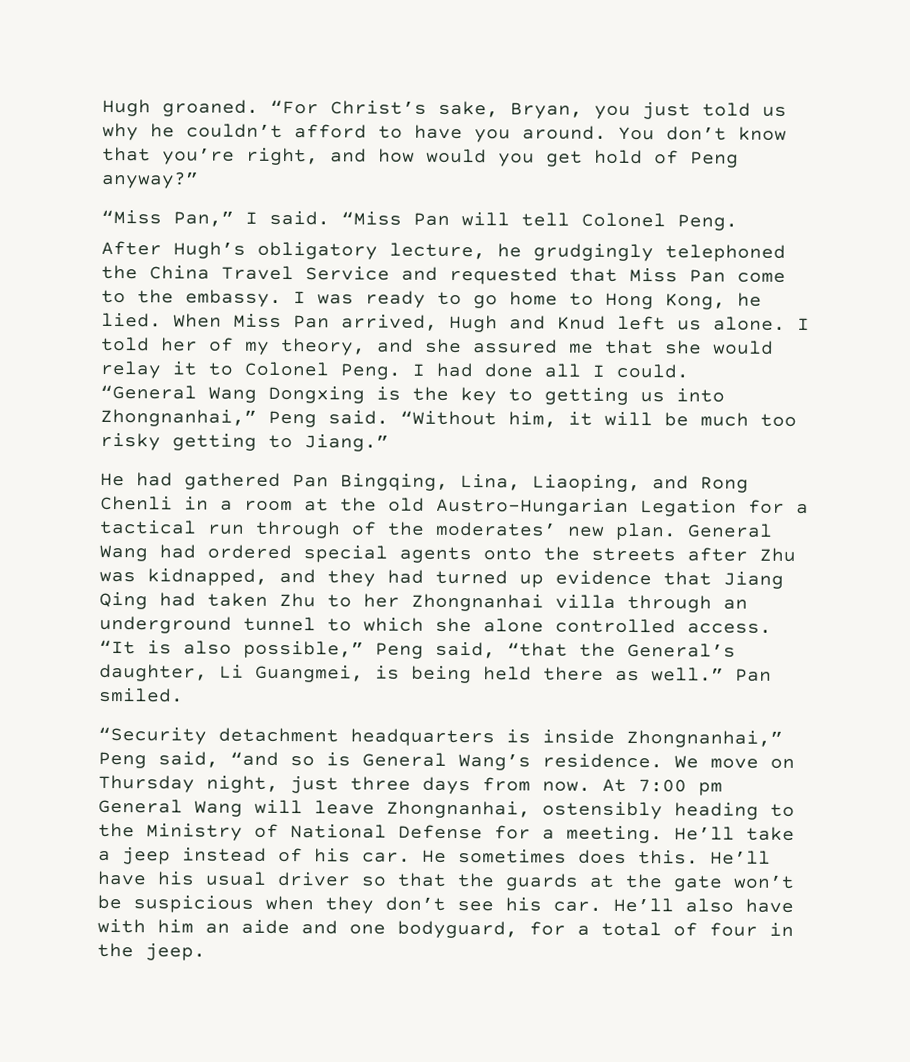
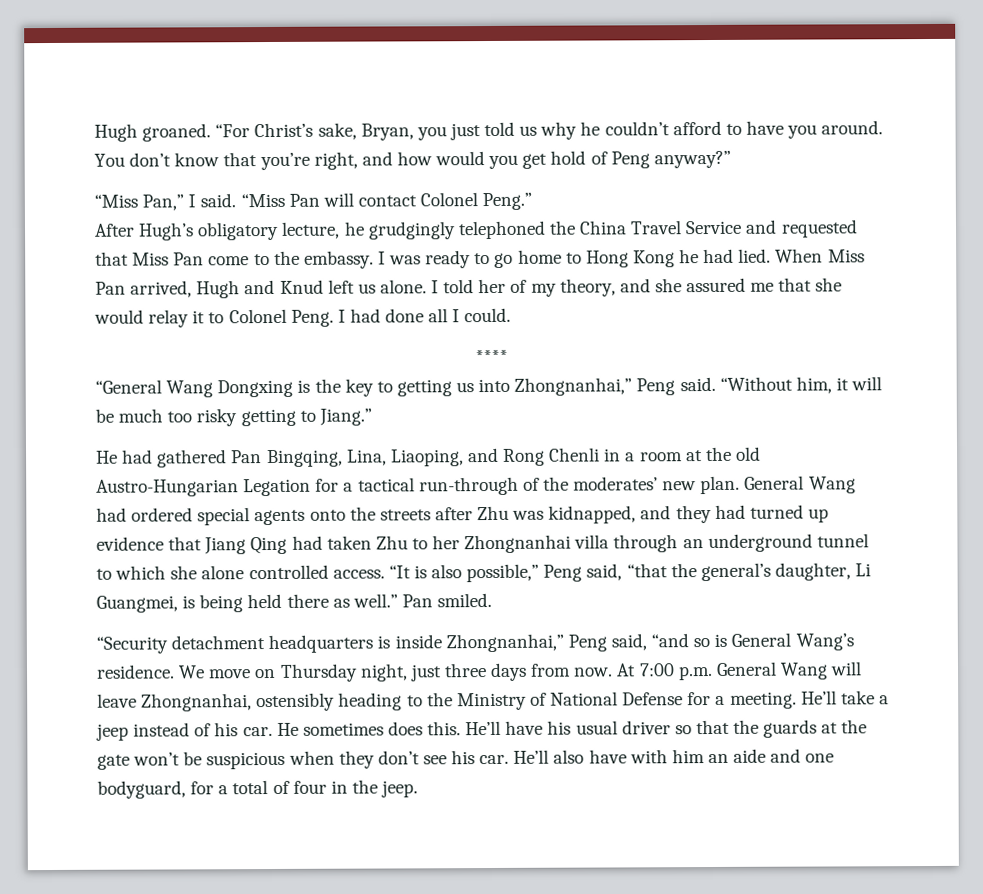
- “Miss Pan will tell Colonel Peng.
+ “Miss Pan will contact Colonel Peng.”
- I was ready to go home to Hong Kong, he lied.
+ I was ready to go home to Hong Kong he had lied.
+ ****
- He had gathered Pan Bingqing, Lina, Liaoping, and Rong Chenli in a room at the old Austro-Hungarian Legation for a tactical run through of the moderates’ new plan.
+ He had gathered Pan Bingqing, Lina, Liaoping, and Rong Chenli in a room at the old Austro-Hungarian Legation for a tactical run-through of the moderates’ new plan.
- “It is also possible,” Peng said, “that the General’s daughter, Li Guangmei, is being held there as well.”
+ “It is also possible,” Peng said, “that the general’s daughter, Li Guangmei, is being held there as well.”
- At 7:00 pm General Wang will leave Zhongnanhai, ostensibly heading to the Ministry of National Defense for a meeting.
+ At 7:00 p.m. General Wang will leave Zhongnanhai, ostensibly heading to the Ministry of National Defense for a meeting.

